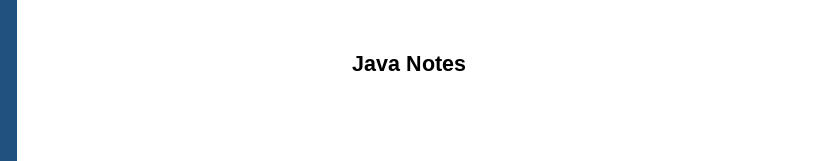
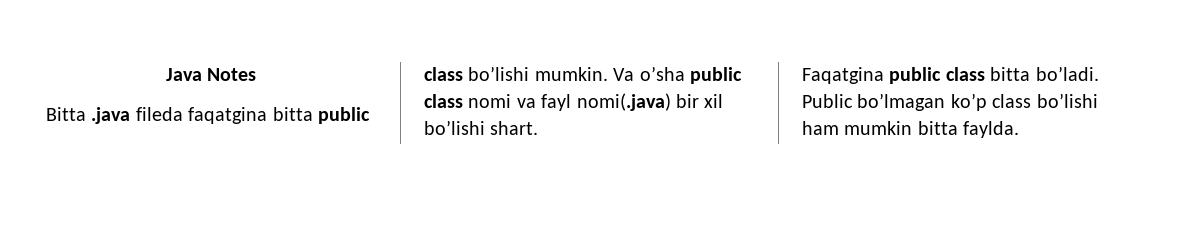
+ Bitta .java fileda faqatgina bitta public class bo’lishi mumkin. Va o’sha public class nomi va fayl nomi(.java) bir xil bo’lishi shart.
+ Faqatgina public class bitta bo’ladi. Public bo’lmagan ko’p class bo’lishi ham mumkin bitta faylda.

